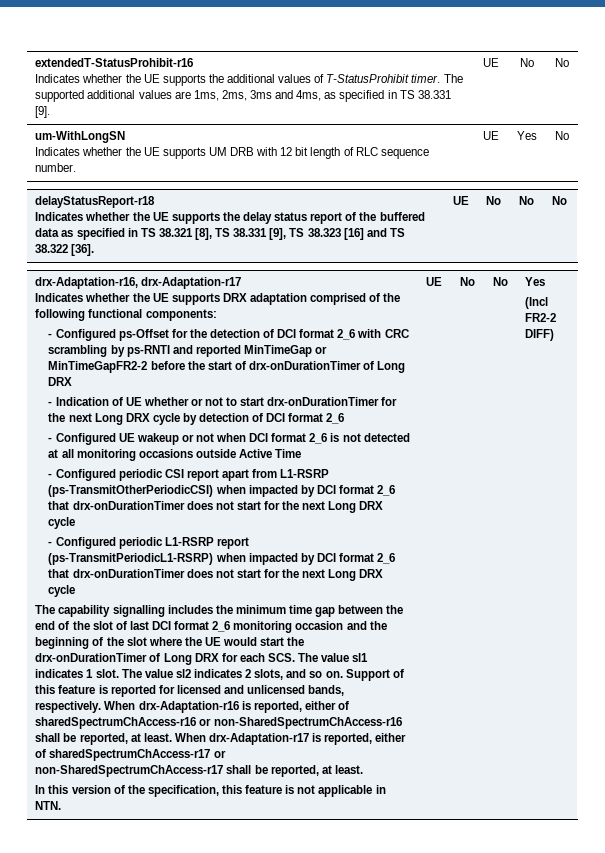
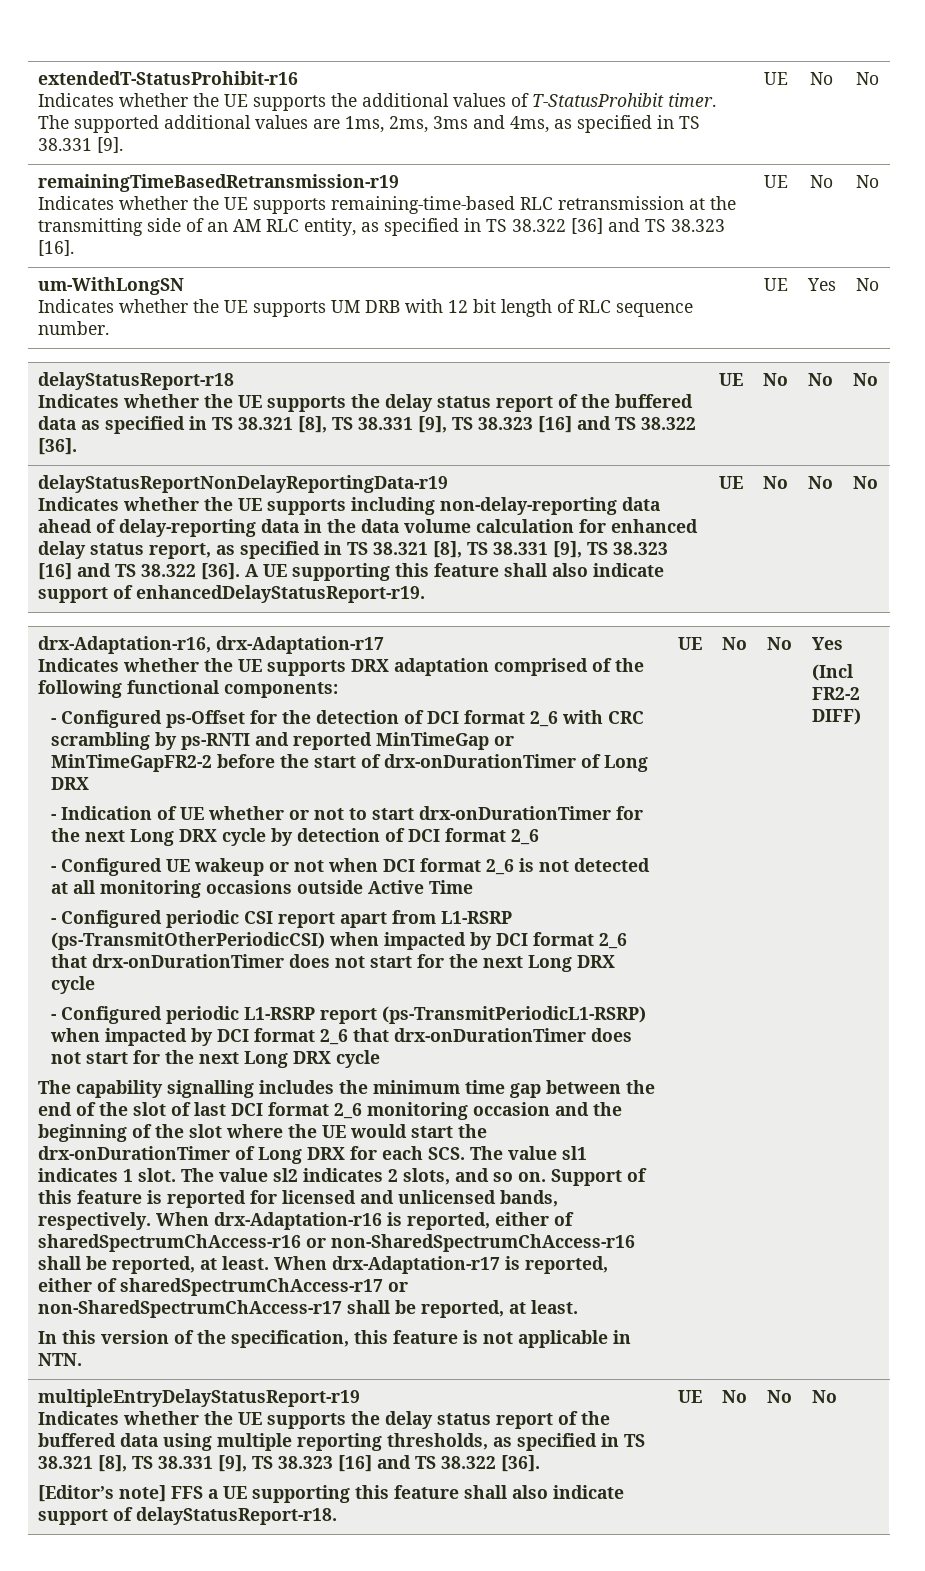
+ remainingTimeBasedRetransmission-r19
+ Indicates whether the UE supports remaining-time-based RLC retransmission at the transmitting side of an AM RLC entity, as specified in TS 38.322 [36] and TS 38.323 [16]. | UE | No | No
+ delayStatusReportNonDelayReportingData-r19
+ Indicates whether the UE supports including non-delay-reporting data ahead of delay-reporting data in the data volume calculation for enhanced delay status report, as specified in TS 38.321 [8], TS 38.331 [9], TS 38.323 [16] and TS 38.322 [36]. A UE supporting this feature shall also indicate support of enhancedDelayStatusReport-r19. | UE | No | No | No
+ multipleEntryDelayStatusReport-r19
+ Indicates whether the UE supports the delay status report of the buffered data using multiple reporting thresholds, as specified in TS 38.321 [8], TS 38.331 [9], TS 38.323 [16] and TS 38.322 [36].
+ [Editor’s note] FFS a UE supporting this feature shall also indicate support of delayStatusReport-r18. | UE | No | No | No

